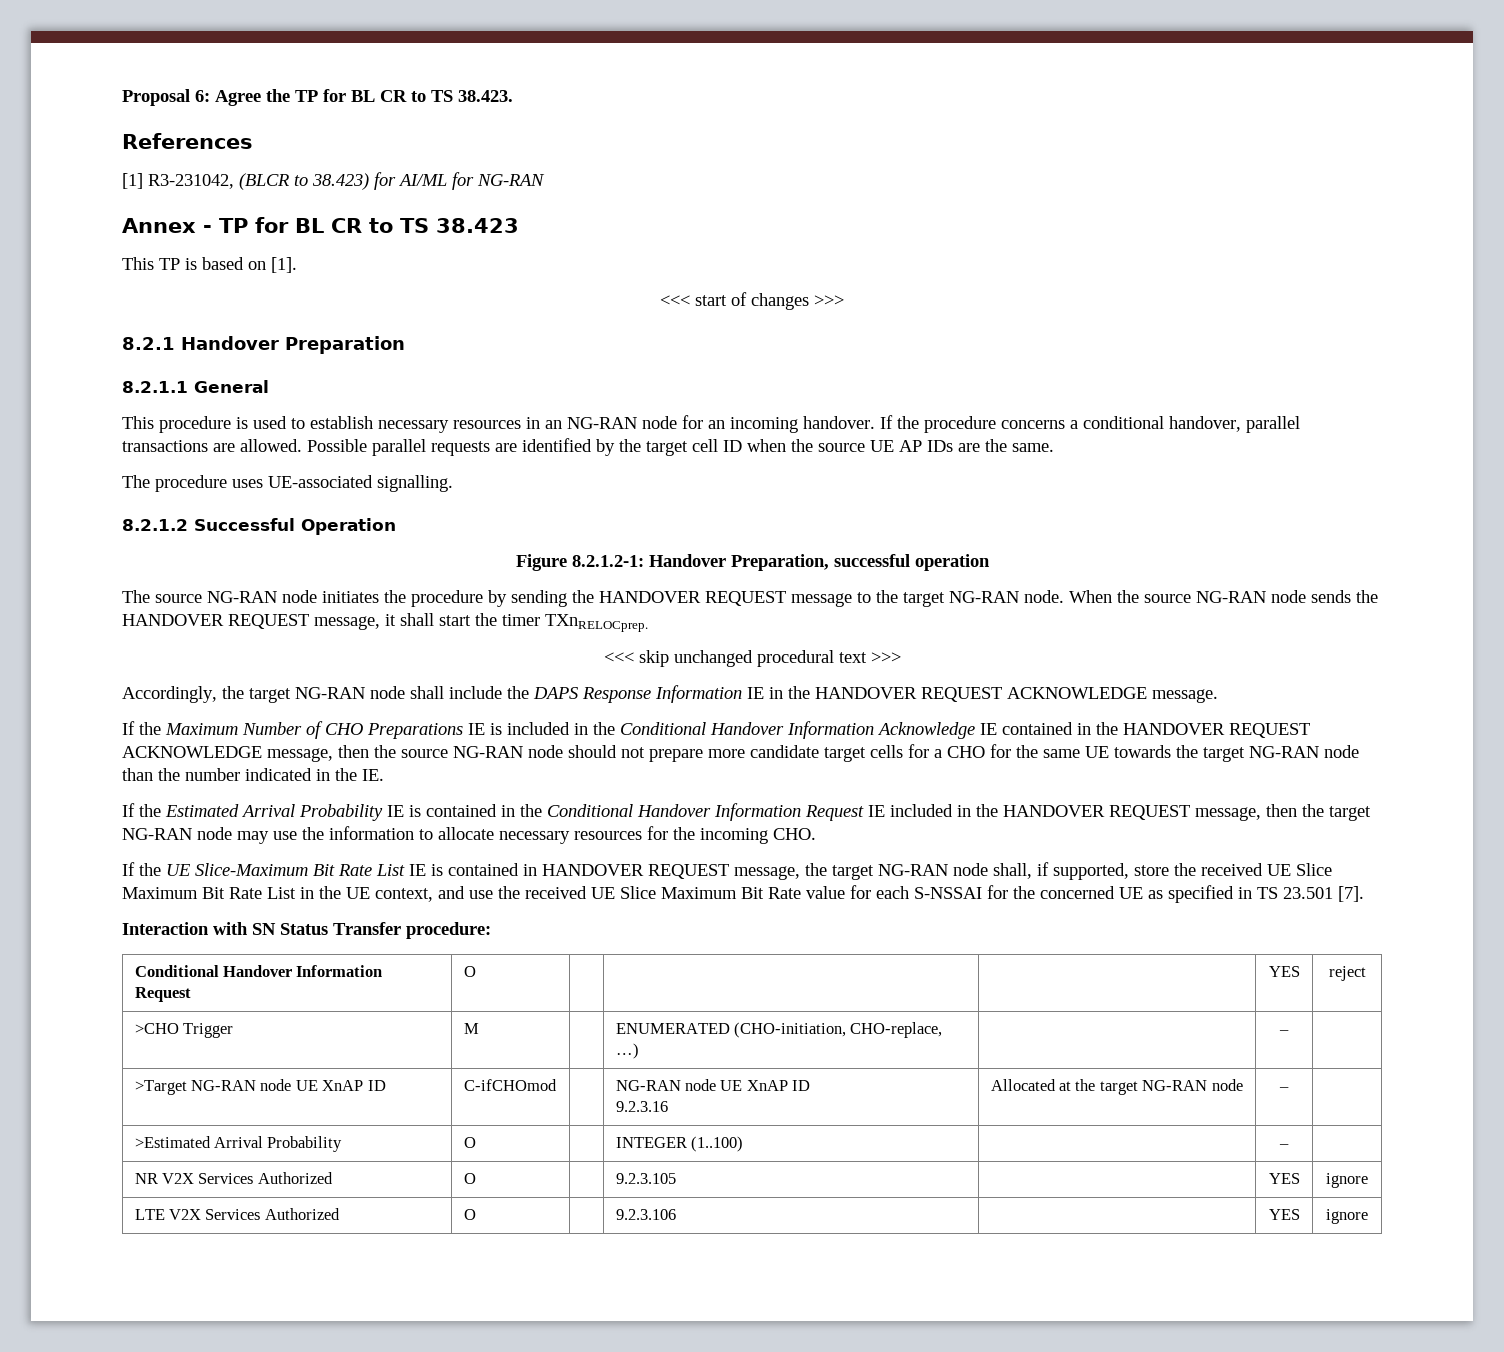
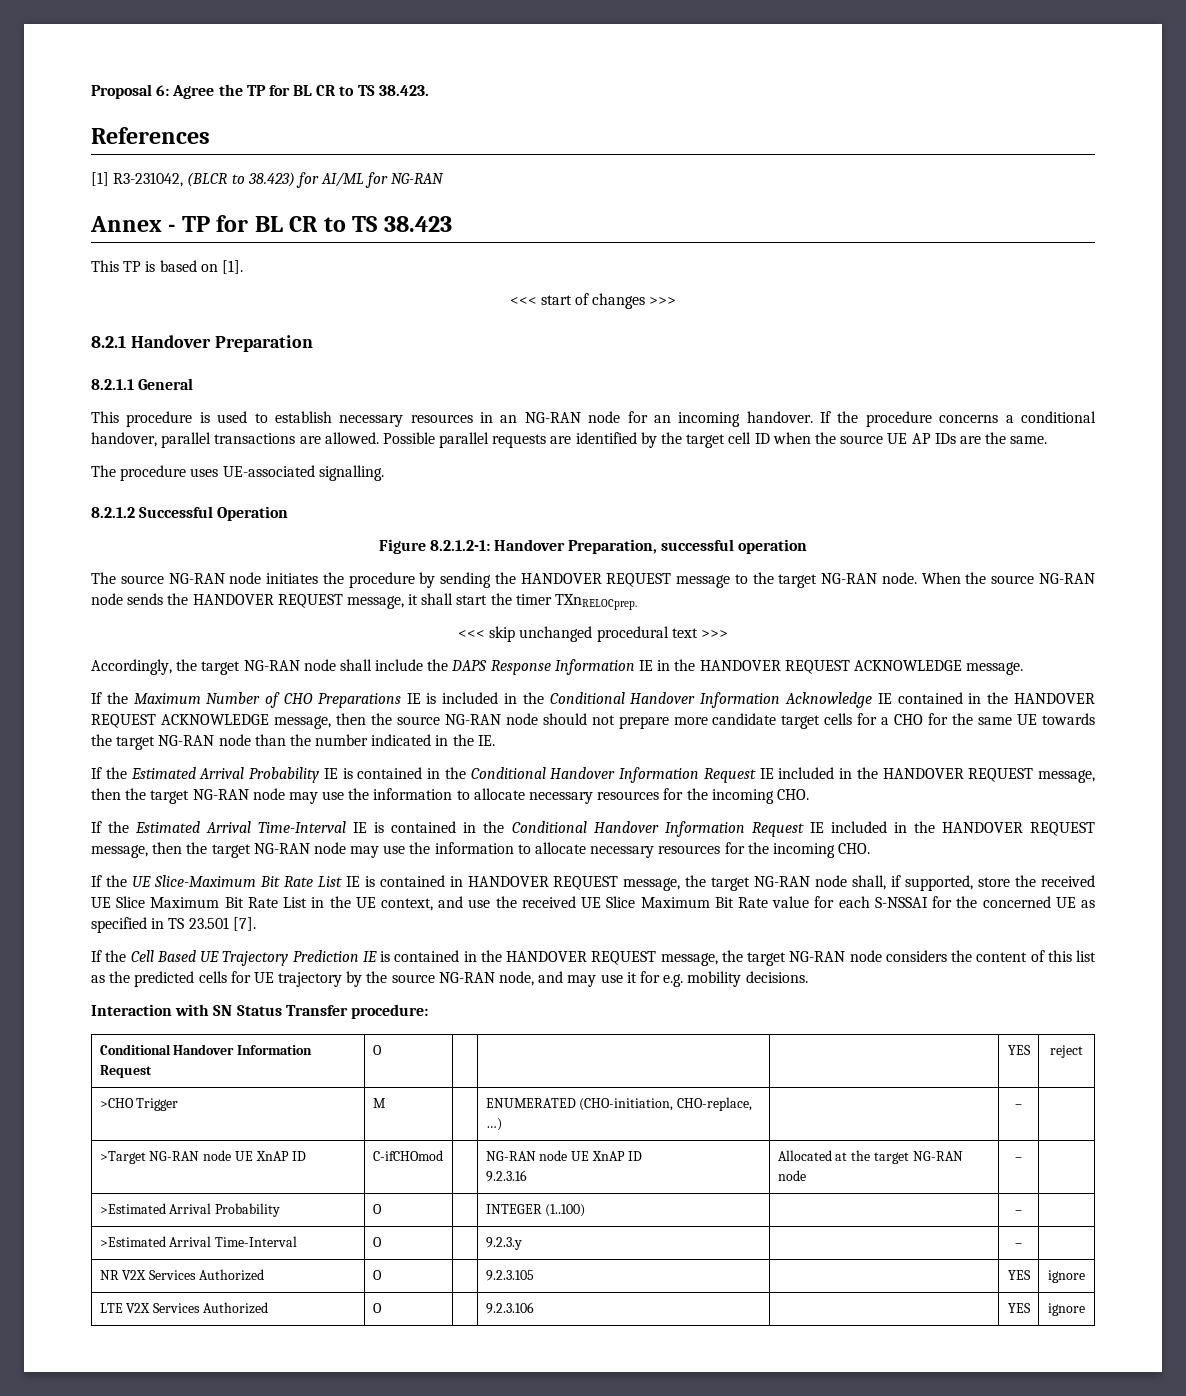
+ If the Estimated Arrival Time-Interval IE is contained in the Conditional Handover Information Request IE included in the HANDOVER REQUEST message, then the target NG-RAN node may use the information to allocate necessary resources for the incoming CHO.
+ If the Cell Based UE Trajectory Prediction IE is contained in the HANDOVER REQUEST message, the target NG-RAN node considers the content of this list as the predicted cells for UE trajectory by the source NG-RAN node, and may use it for e.g. mobility decisions.
+ >Estimated Arrival Time-Interval | O | | 9.2.3.y | | – |

